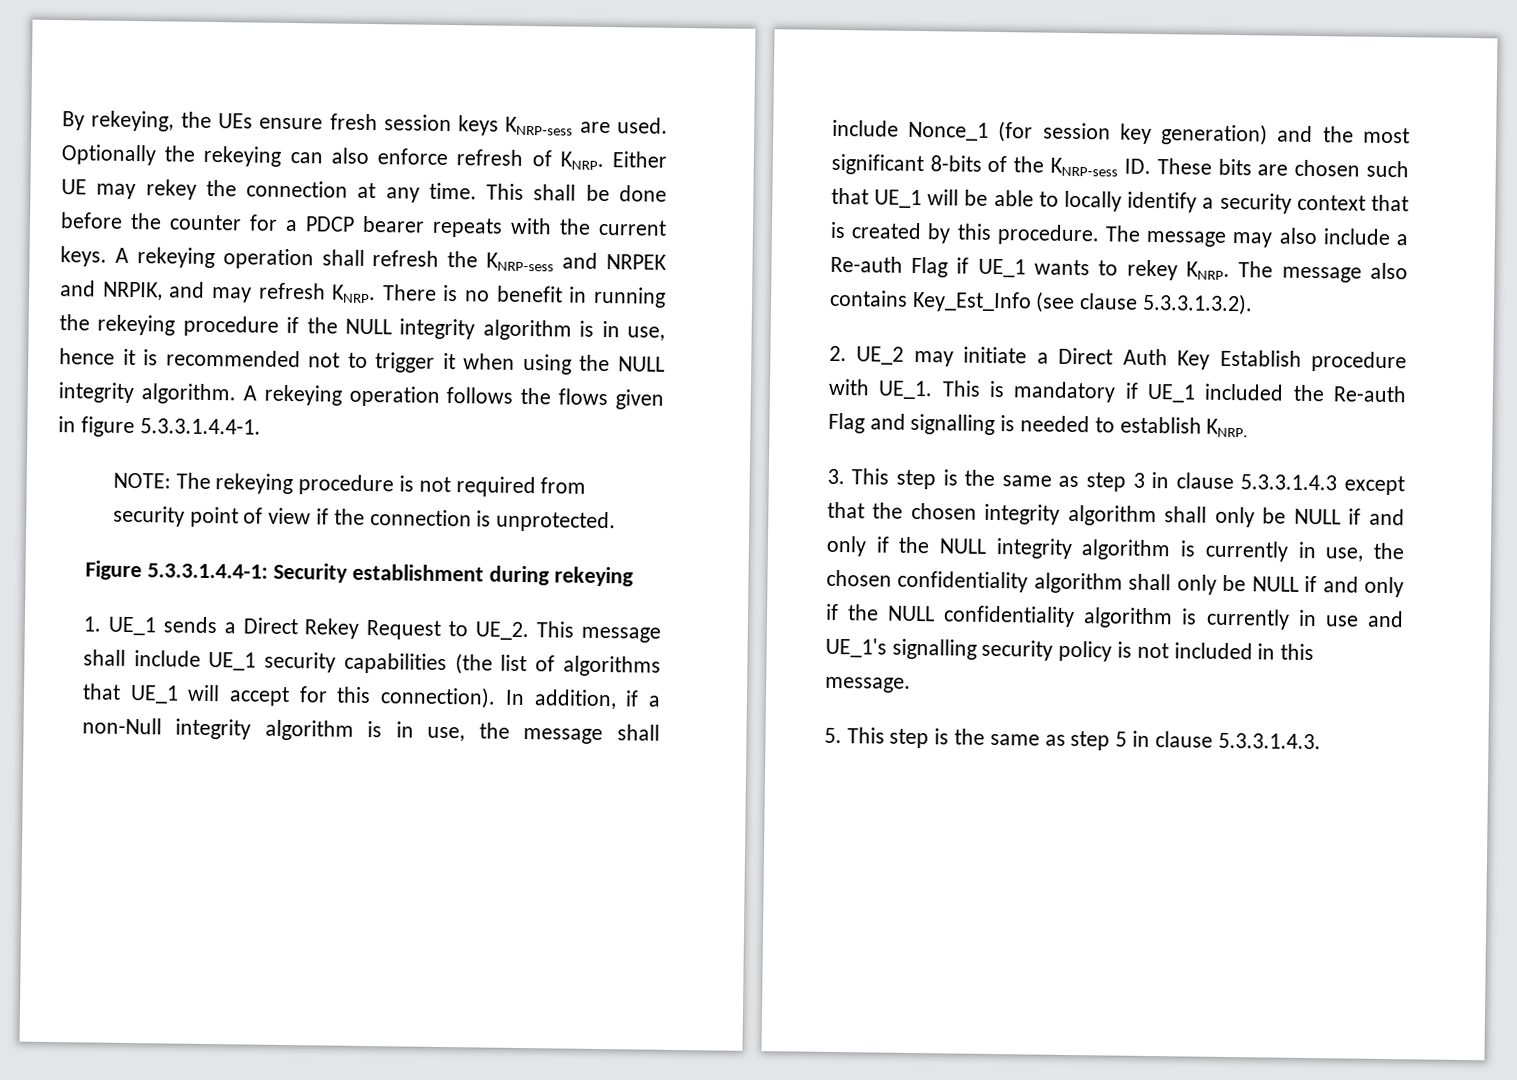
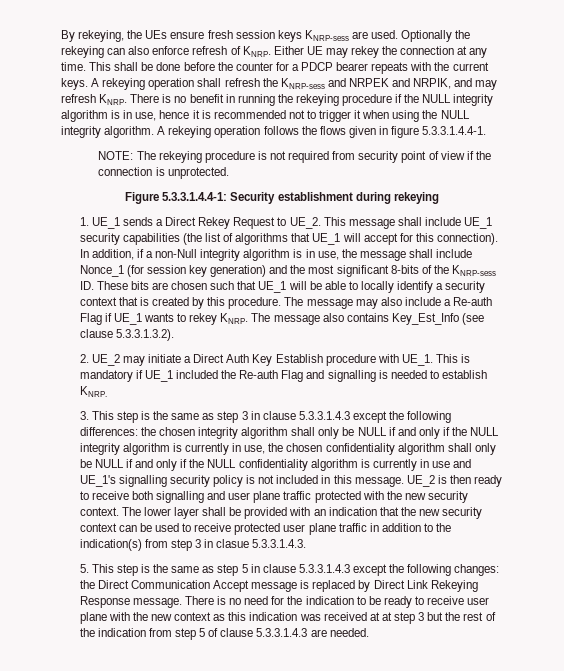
- 3. This step is the same as step 3 in clause 5.3.3.1.4.3 except that the chosen integrity algorithm shall only be NULL if and only if the NULL integrity algorithm is currently in use, the chosen confidentiality algorithm shall only be NULL if and only if the NULL confidentiality algorithm is currently in use and UE_1's signalling security policy is not included in this message.
+ 3. This step is the same as step 3 in clause 5.3.3.1.4.3 except the following differences: the chosen integrity algorithm shall only be NULL if and only if the NULL integrity algorithm is currently in use, the chosen confidentiality algorithm shall only be NULL if and only if the NULL confidentiality algorithm is currently in use and UE_1's signalling security policy is not included in this message. UE_2 is then ready to receive both signalling and user plane traffic protected with the new security context. The lower layer shall be provided with an indication that the new security context can be used to receive protected user plane traffic in addition to the indication(s) from step 3 in clasue 5.3.3.1.4.3.
- 5. This step is the same as step 5 in clause 5.3.3.1.4.3.
+ 5. This step is the same as step 5 in clause 5.3.3.1.4.3 except the following changes: the Direct Communication Accept message is replaced by Direct Link Rekeying Response message. There is no need for the indication to be ready to receive user plane with the new context as this indication was received at at step 3 but the rest of the indication from step 5 of clause 5.3.3.1.4.3 are needed.

